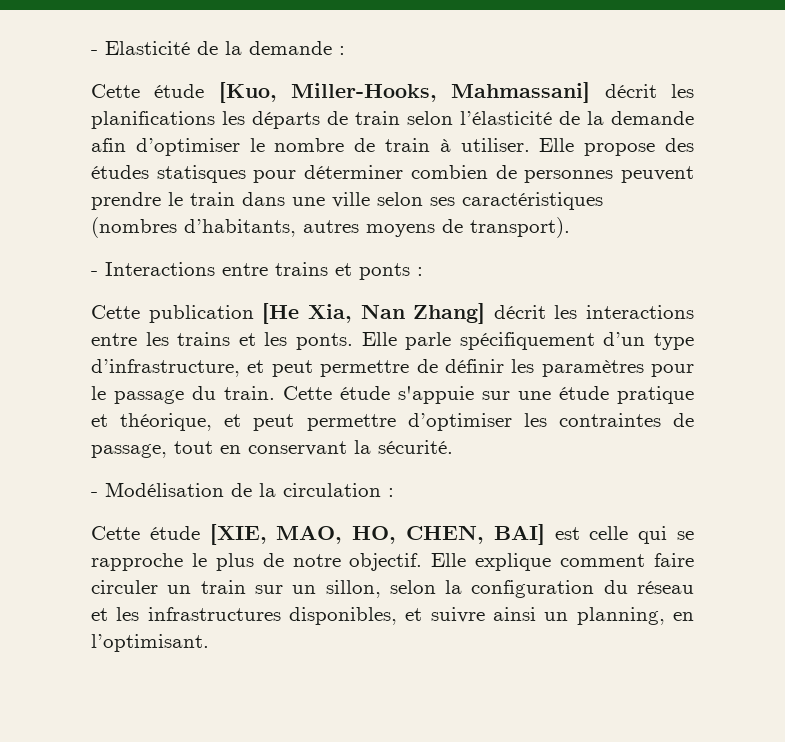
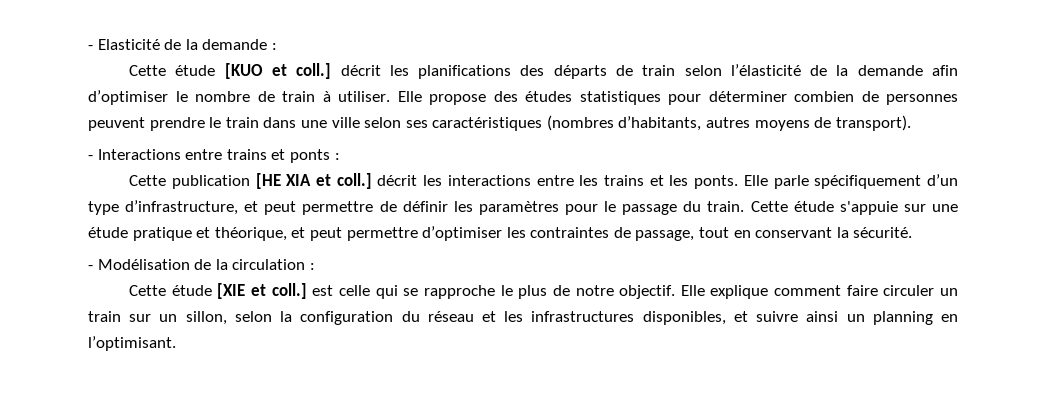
- Cette étude [Kuo, Miller-Hooks, Mahmassani] décrit les planifications les départs de train selon l’élasticité de la demande afin d’optimiser le nombre de train à utiliser.
+ Cette étude [KUO et coll.] décrit les planifications des départs de train selon l’élasticité de la demande afin d’optimiser le nombre de train à utiliser.
- Elle propose des études statisques pour déterminer combien de personnes peuvent prendre le train dans une ville selon ses caractéristiques (nombres d’habitants, autres moyens de transport).
+ Elle propose des études statistiques pour déterminer combien de personnes peuvent prendre le train dans une ville selon ses caractéristiques (nombres d’habitants, autres moyens de transport).
- Cette publication [He Xia, Nan Zhang] décrit les interactions entre les trains et les ponts.
+ Cette publication [HE XIA et coll.] décrit les interactions entre les trains et les ponts.
- Cette étude [XIE, MAO, HO, CHEN, BAI] est celle qui se rapproche le plus de notre objectif.
+ Cette étude [XIE et coll.] est celle qui se rapproche le plus de notre objectif.
- Elle explique comment faire circuler un train sur un sillon, selon la configuration du réseau et les infrastructures disponibles, et suivre ainsi un planning, en l’optimisant.
+ Elle explique comment faire circuler un train sur un sillon, selon la configuration du réseau et les infrastructures disponibles, et suivre ainsi un planning en l’optimisant.

